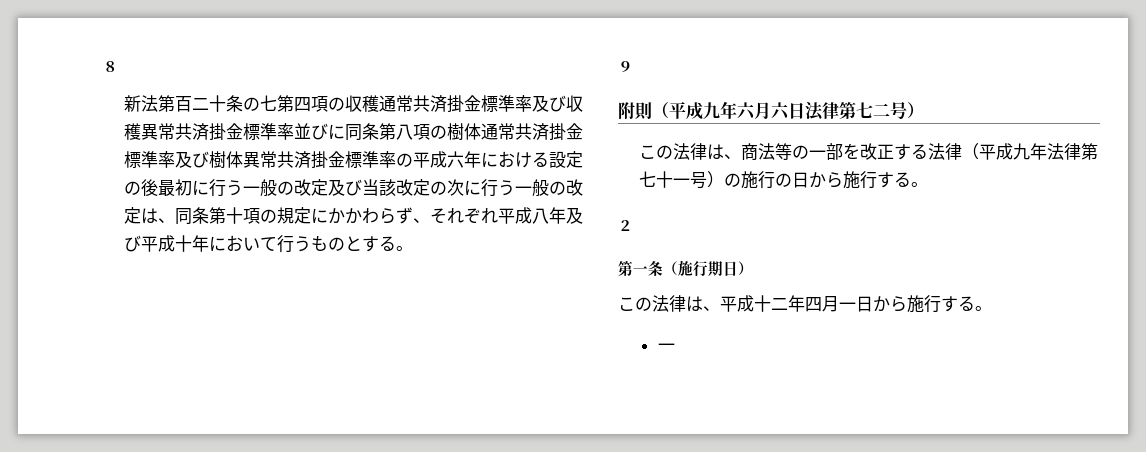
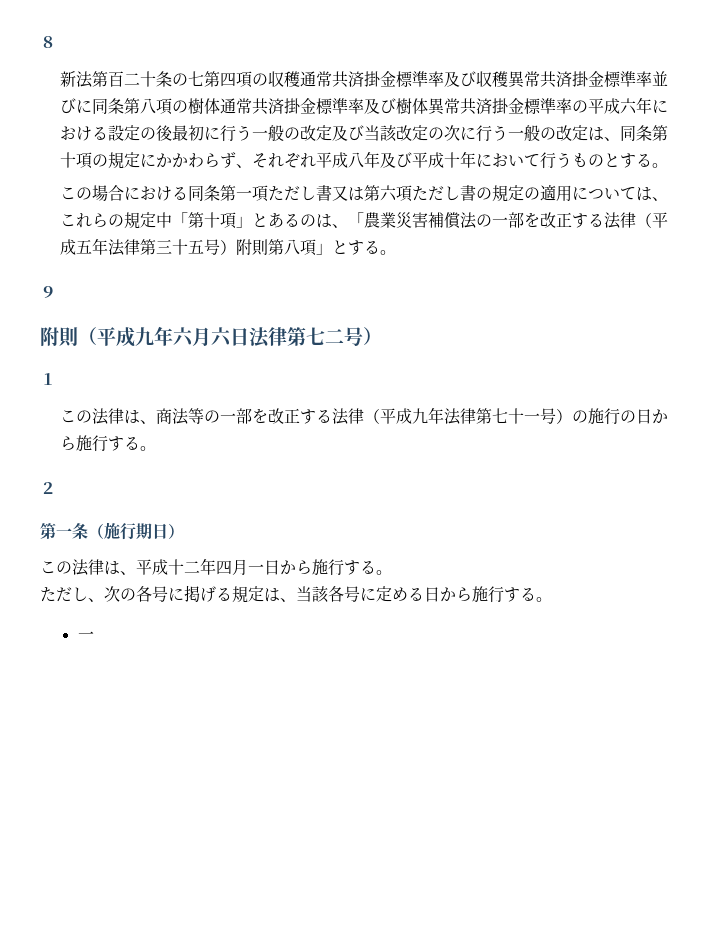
+ この場合における同条第一項ただし書又は第六項ただし書の規定の適用については、これらの規定中「第十項」とあるのは、「農業災害補償法の一部を改正する法律（平成五年法律第三十五号）附則第八項」とする。
+ １
+ ただし、次の各号に掲げる規定は、当該各号に定める日から施行する。

